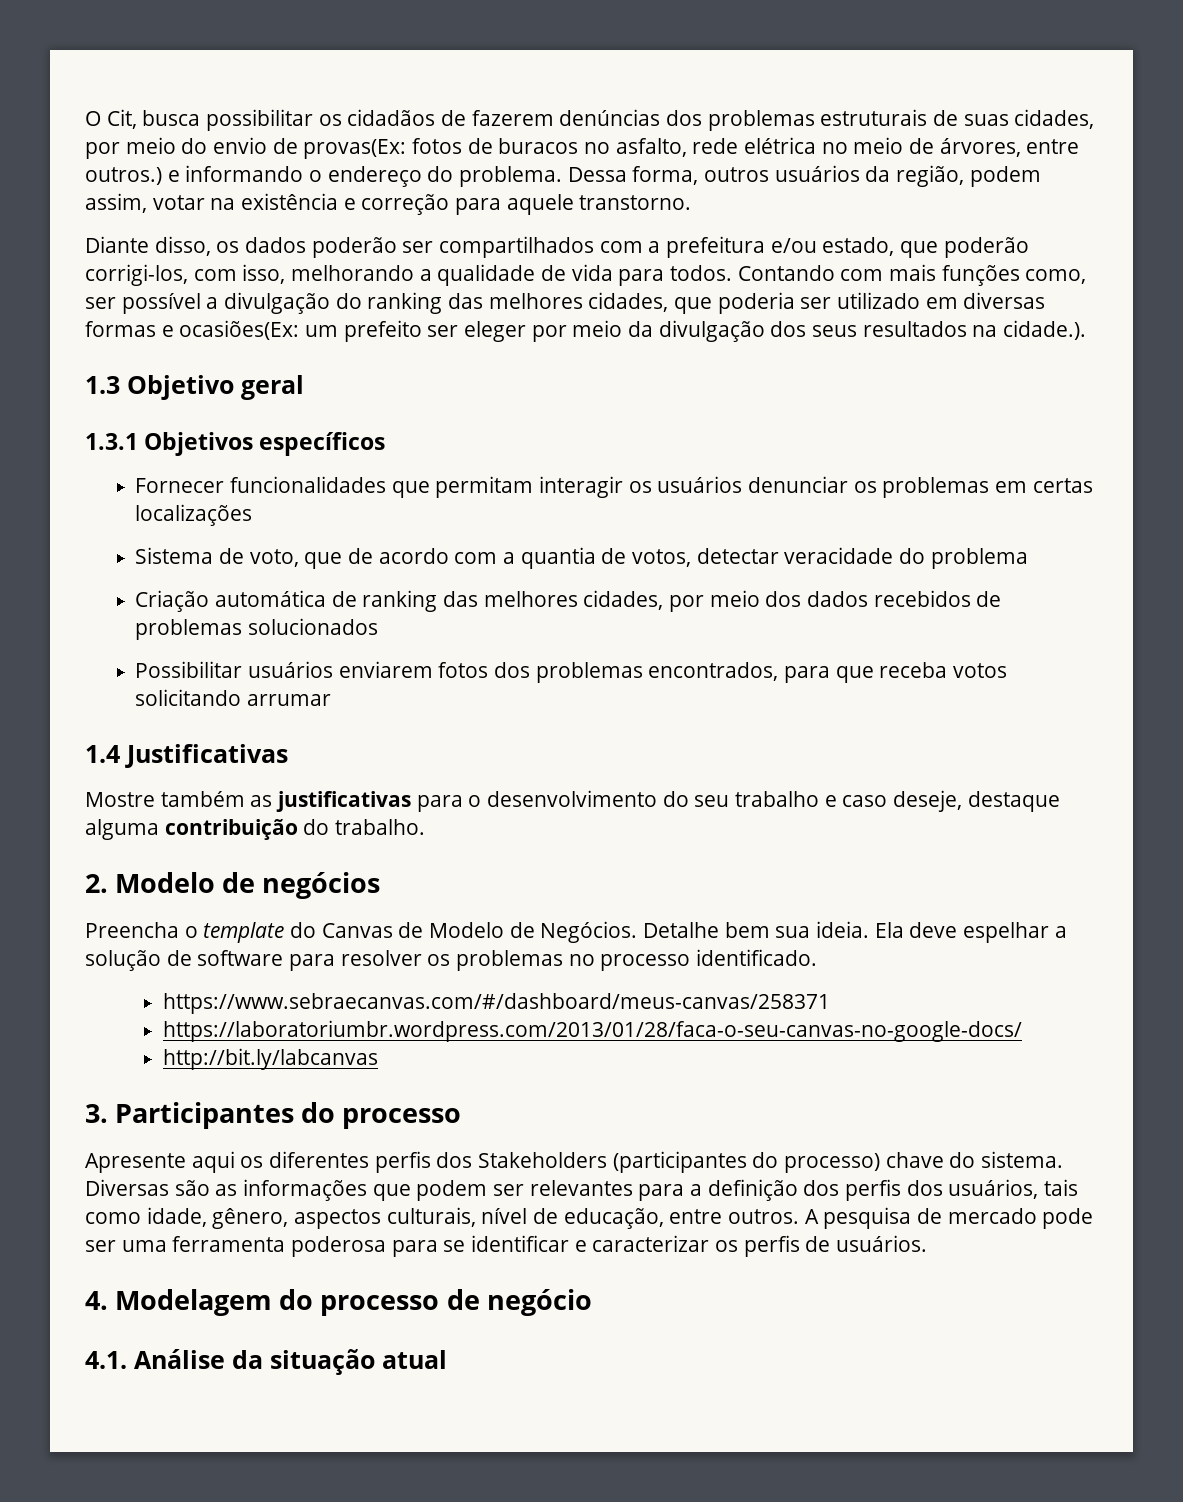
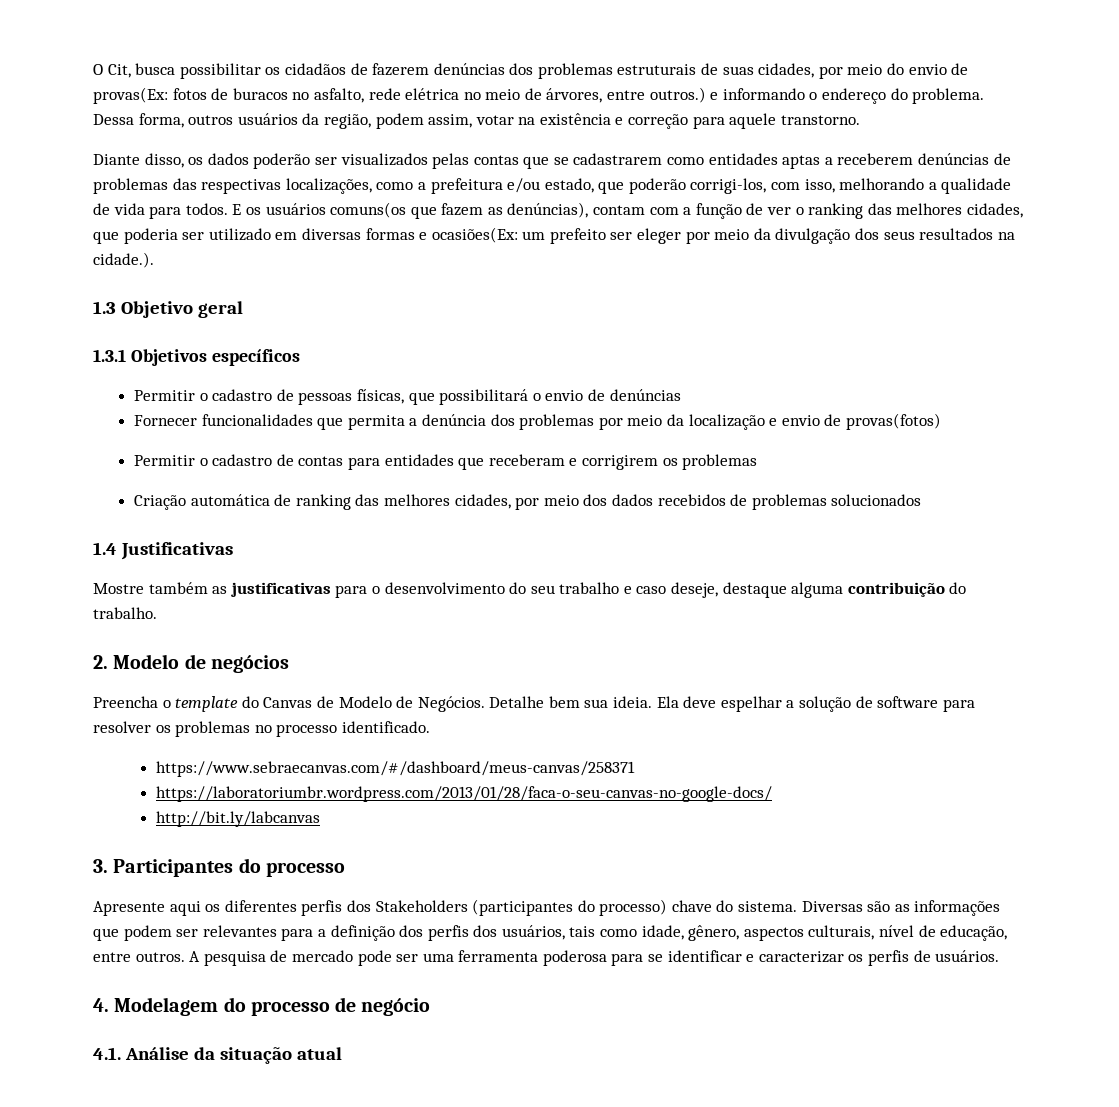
- Diante disso, os dados poderão ser compartilhados com a prefeitura e/ou estado, que poderão corrigi-los, com isso, melhorando a qualidade de vida para todos.
+ Diante disso, os dados poderão ser visualizados pelas contas que se cadastrarem como entidades aptas a receberem denúncias de problemas das respectivas localizações, como a prefeitura e/ou estado, que poderão corrigi-los, com isso, melhorando a qualidade de vida para todos.
- Contando com mais funções como, ser possível a divulgação do ranking das melhores cidades, que poderia ser utilizado em diversas formas e ocasiões(Ex: um prefeito ser eleger por meio da divulgação dos seus resultados na cidade.).
+ E os usuários comuns(os que fazem as denúncias), contam com a função de ver o ranking das melhores cidades, que poderia ser utilizado em diversas formas e ocasiões(Ex: um prefeito ser eleger por meio da divulgação dos seus resultados na cidade.).
- Fornecer funcionalidades que permitam interagir os usuários denunciar os problemas em certas localizações
- Sistema de voto, que de acordo com a quantia de votos, detectar veracidade do problema
+ Permitir o cadastro de pessoas físicas, que possibilitará o envio de denúncias
+ Fornecer funcionalidades que permita a denúncia dos problemas por meio da localização e envio de provas(fotos)
+ Permitir o cadastro de contas para entidades que receberam e corrigirem os problemas
- Possibilitar usuários enviarem fotos dos problemas encontrados, para que receba votos solicitando arrumar

